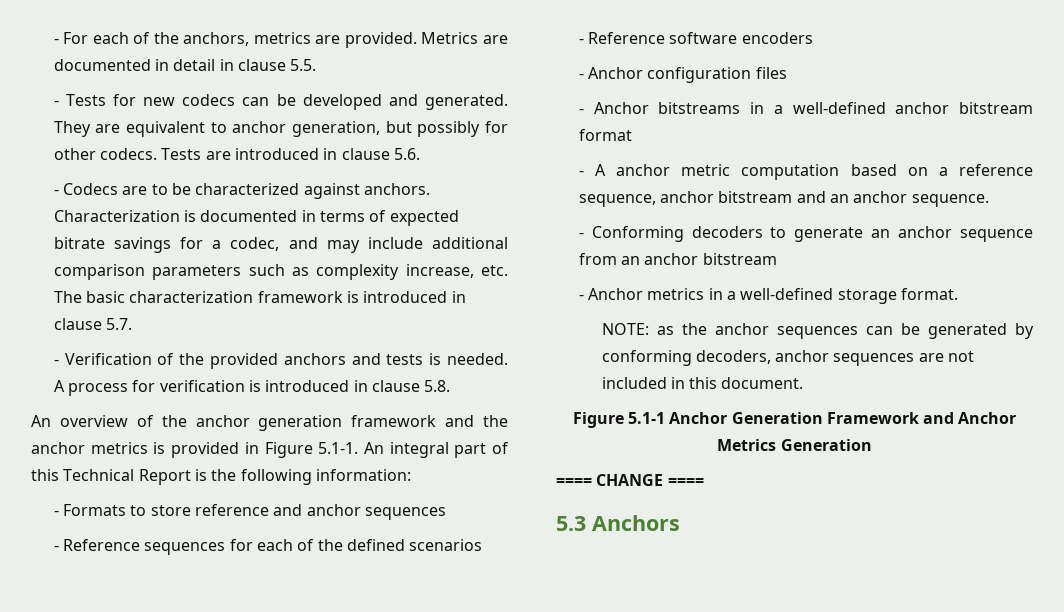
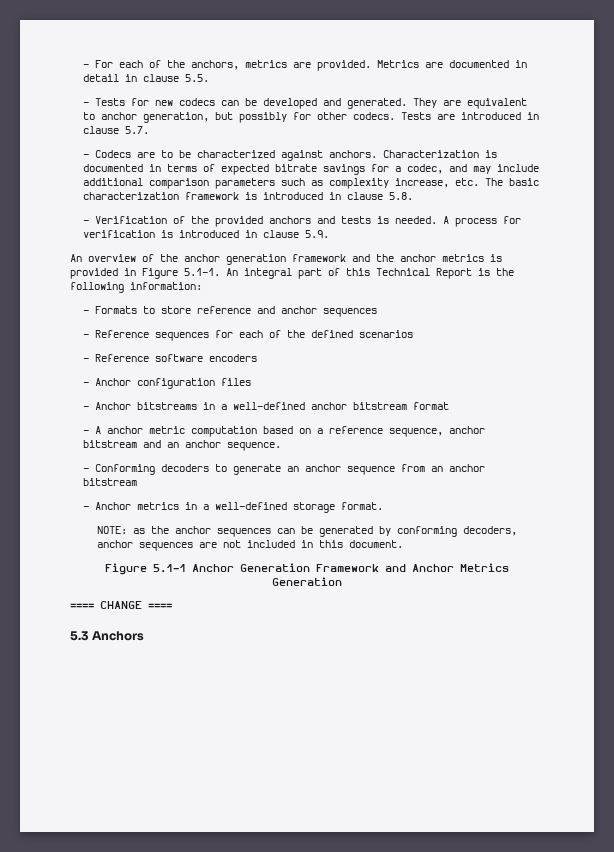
- Tests are introduced in clause 5.6.
+ Tests are introduced in clause 5.7.
- Characterization is documented in terms of expected bitrate savings for a codec, and may include additional comparison parameters such as complexity increase, etc. The basic characterization framework is introduced in clause 5.7.
+ Characterization is documented in terms of expected bitrate savings for a codec, and may include additional comparison parameters such as complexity increase, etc. The basic characterization framework is introduced in clause 5.8.
- A process for verification is introduced in clause 5.8.
+ A process for verification is introduced in clause 5.9.

